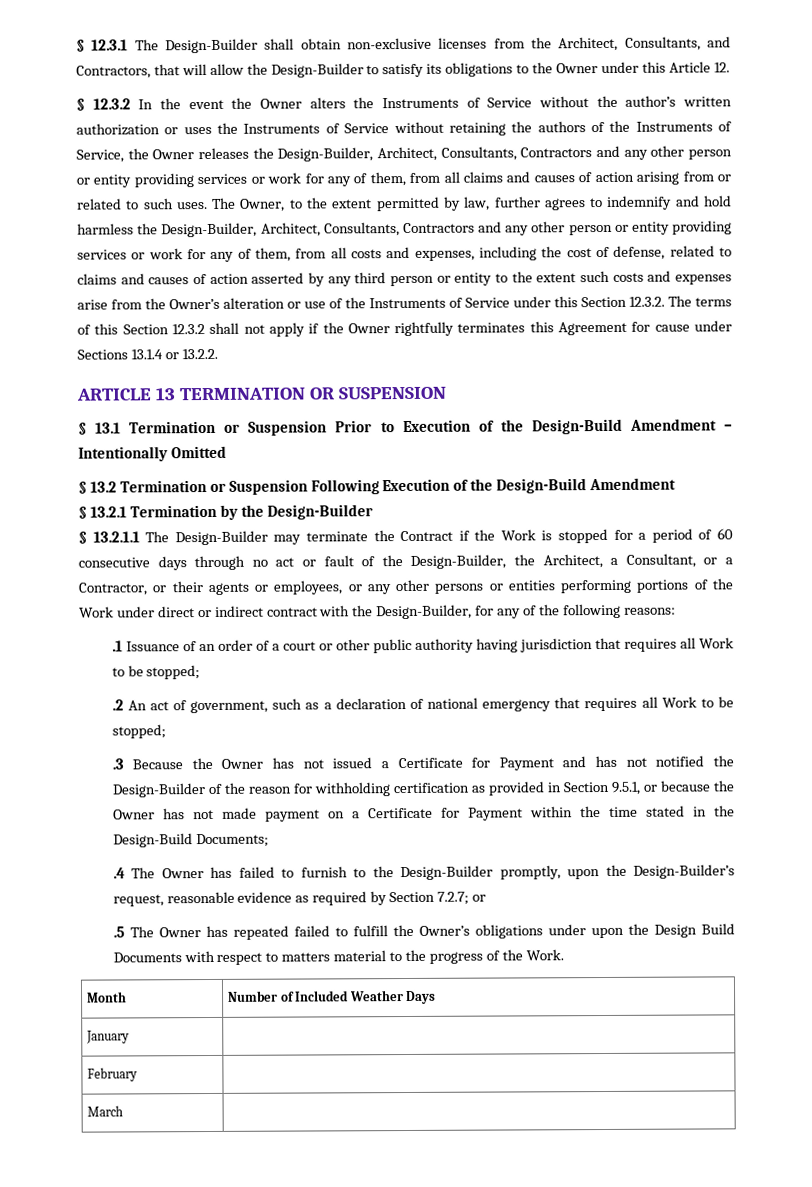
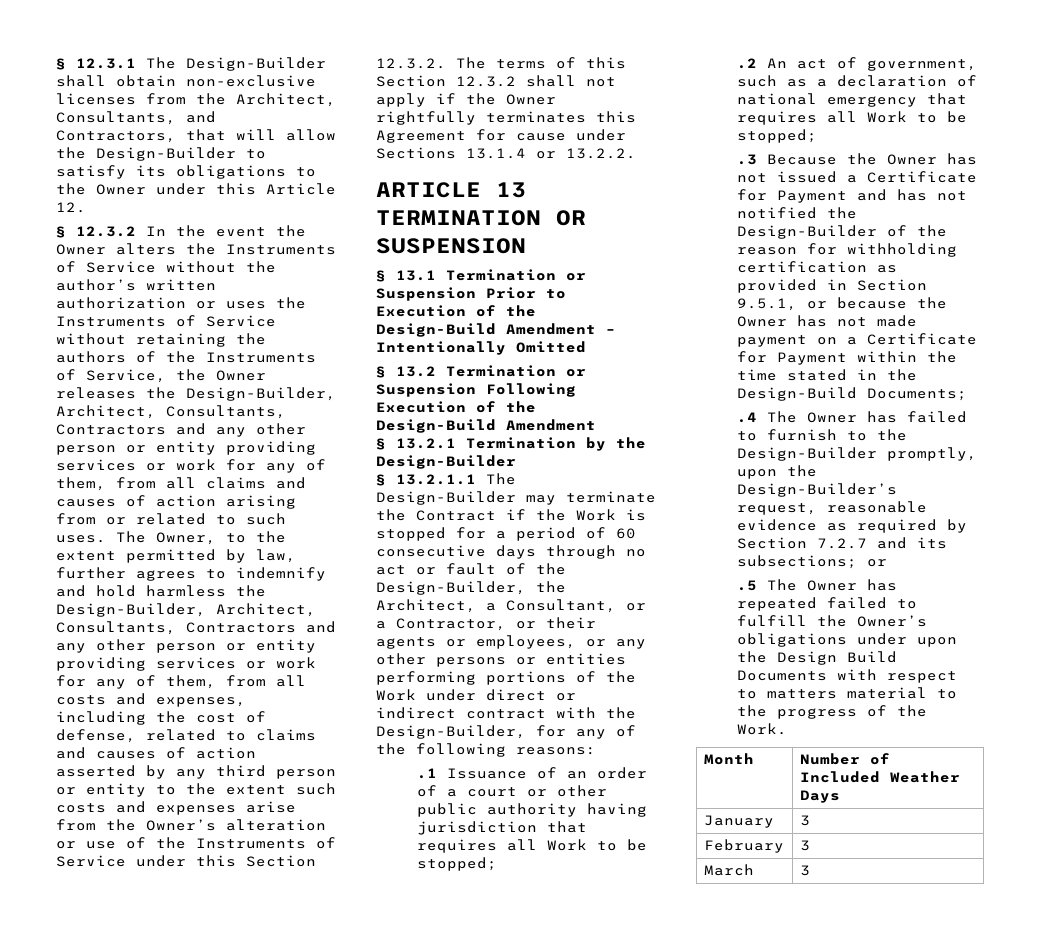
- .4 The Owner has failed to furnish to the Design-Builder promptly, upon the Design-Builder’s request, reasonable evidence as required by Section 7.2.7; or
+ .4 The Owner has failed to furnish to the Design-Builder promptly, upon the Design-Builder’s request, reasonable evidence as required by Section 7.2.7 and its subsections; or
- January |
+ January | 3
- February |
+ February | 3
- March |
+ March | 3

